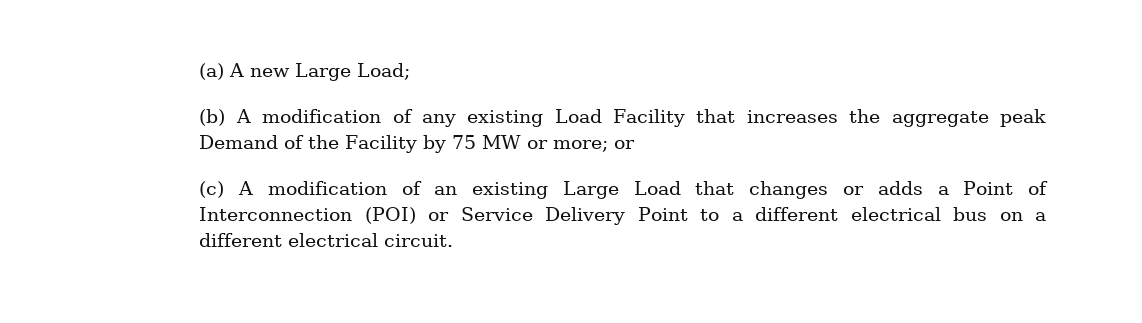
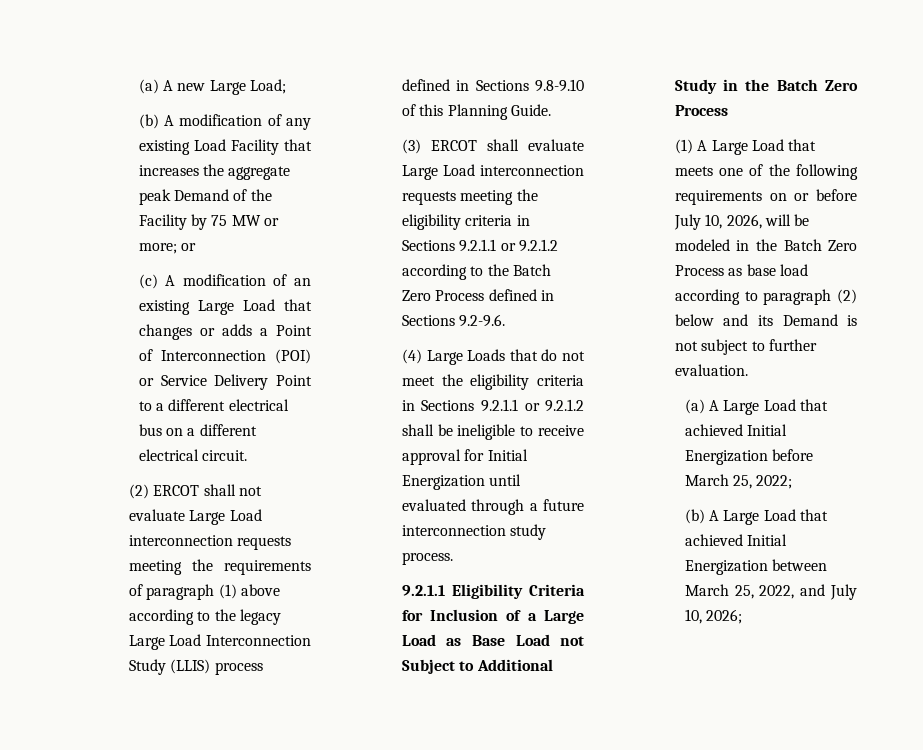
+ (2) ERCOT shall not evaluate Large Load interconnection requests meeting the requirements of paragraph (1) above according to the legacy Large Load Interconnection Study (LLIS) process defined in Sections 9.8-9.10 of this Planning Guide.
+ (3) ERCOT shall evaluate Large Load interconnection requests meeting the eligibility criteria in Sections 9.2.1.1 or 9.2.1.2 according to the Batch Zero Process defined in Sections 9.2-9.6.
+ (4) Large Loads that do not meet the eligibility criteria in Sections 9.2.1.1 or 9.2.1.2 shall be ineligible to receive approval for Initial Energization until evaluated through a future interconnection study process.
+ 9.2.1.1 Eligibility Criteria for Inclusion of a Large Load as Base Load not Subject to Additional Study in the Batch Zero Process
+ (1) A Large Load that meets one of the following requirements on or before July 10, 2026, will be modeled in the Batch Zero Process as base load according to paragraph (2) below and its Demand is not subject to further evaluation.
+ (a) A Large Load that achieved Initial Energization before March 25, 2022;
+ (b) A Large Load that achieved Initial Energization between March 25, 2022, and July 10, 2026;

